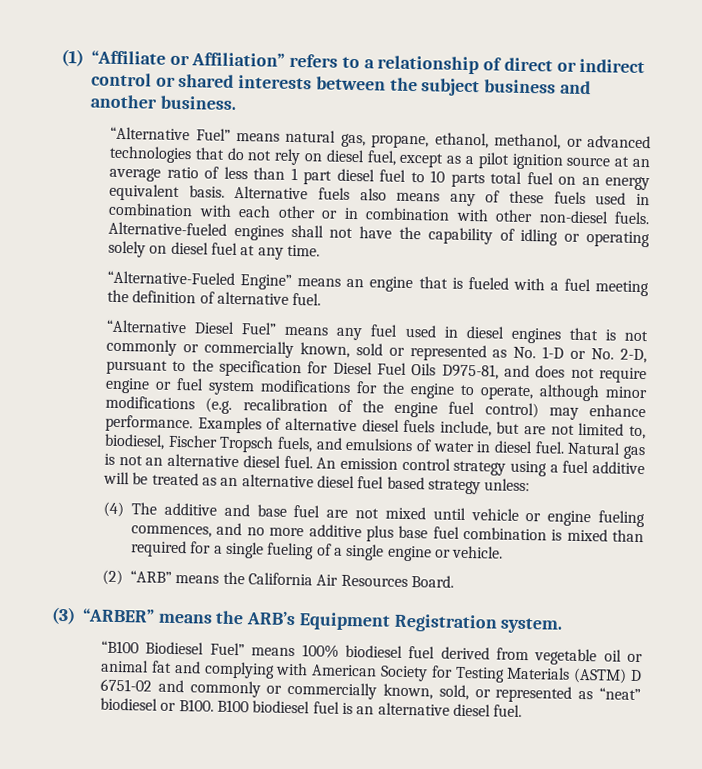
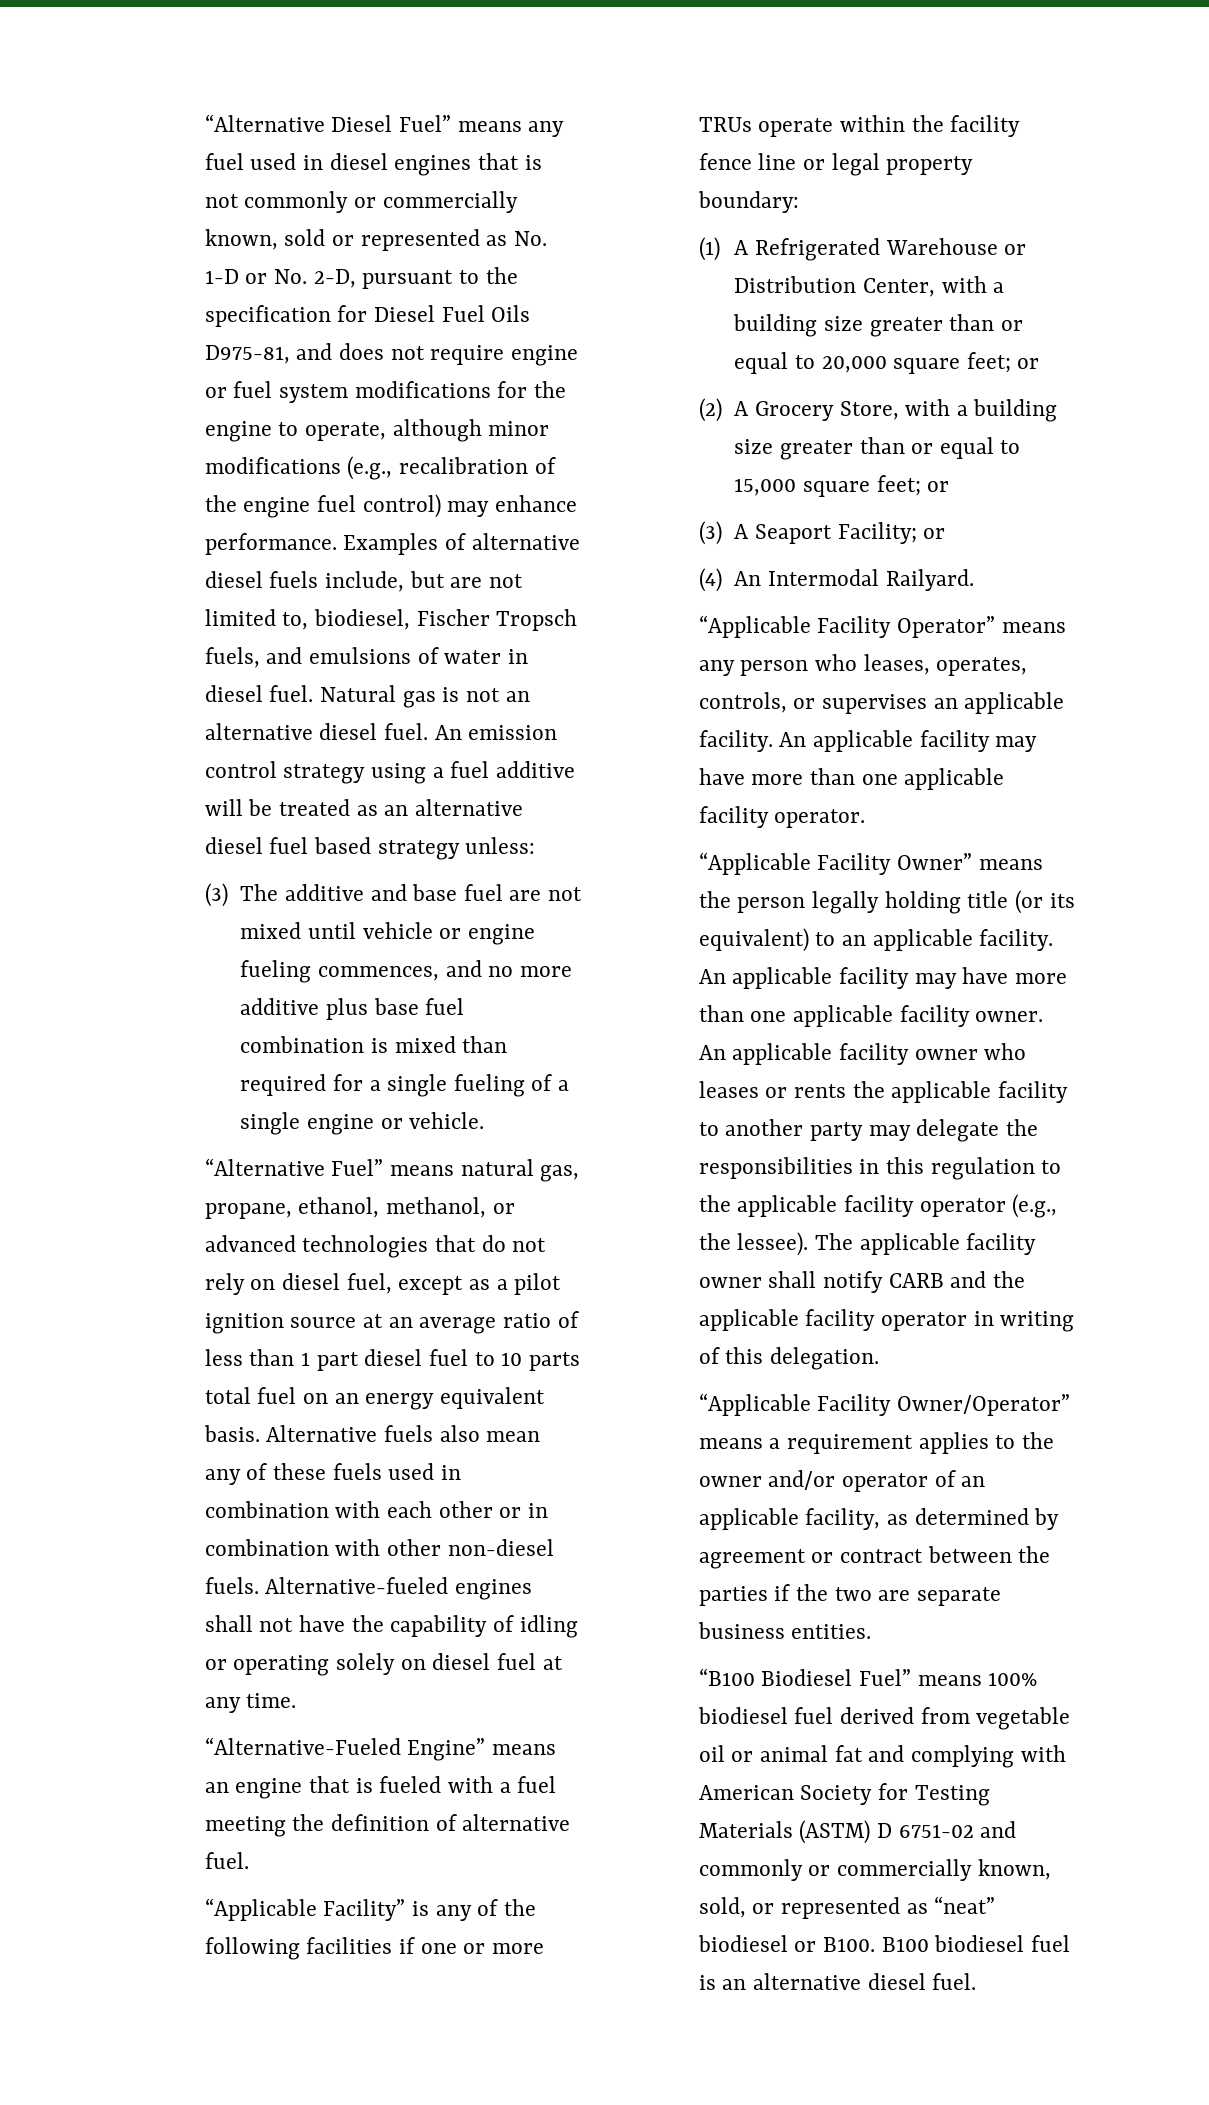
- (1) “Affiliate or Affiliation” refers to a relationship of direct or indirect control or shared interests between the subject business and another business.
- “Alternative Fuel” means natural gas, propane, ethanol, methanol, or advanced technologies that do not rely on diesel fuel, except as a pilot ignition source at an average ratio of less than 1 part diesel fuel to 10 parts total fuel on an energy equivalent basis. Alternative fuels also means any of these fuels used in combination with each other or in combination with other non-diesel fuels. Alternative-fueled engines shall not have the capability of idling or operating solely on diesel fuel at any time.
- “Alternative-Fueled Engine” means an engine that is fueled with a fuel meeting the definition of alternative fuel.
- “Alternative Diesel Fuel” means any fuel used in diesel engines that is not commonly or commercially known, sold or represented as No. 1-D or No. 2-D, pursuant to the specification for Diesel Fuel Oils D975-81, and does not require engine or fuel system modifications for the engine to operate, although minor modifications (e.g. recalibration of the engine fuel control) may enhance performance.
+ “Alternative Diesel Fuel” means any fuel used in diesel engines that is not commonly or commercially known, sold or represented as No. 1-D or No. 2-D, pursuant to the specification for Diesel Fuel Oils D975-81, and does not require engine or fuel system modifications for the engine to operate, although minor modifications (e.g., recalibration of the engine fuel control) may enhance performance.
- (4) The additive and base fuel are not mixed until vehicle or engine fueling commences, and no more additive plus base fuel combination is mixed than required for a single fueling of a single engine or vehicle.
+ (3) The additive and base fuel are not mixed until vehicle or engine fueling commences, and no more additive plus base fuel combination is mixed than required for a single fueling of a single engine or vehicle.
- (2) “ARB” means the California Air Resources Board.
- (3) “ARBER” means the ARB’s Equipment Registration system.
+ “Alternative Fuel” means natural gas, propane, ethanol, methanol, or advanced technologies that do not rely on diesel fuel, except as a pilot ignition source at an average ratio of less than 1 part diesel fuel to 10 parts total fuel on an energy equivalent basis. Alternative fuels also mean any of these fuels used in combination with each other or in combination with other non-diesel fuels. Alternative-fueled engines shall not have the capability of idling or operating solely on diesel fuel at any time.
+ “Alternative-Fueled Engine” means an engine that is fueled with a fuel meeting the definition of alternative fuel.
+ “Applicable Facility” is any of the following facilities if one or more TRUs operate within the facility fence line or legal property boundary:
+ (1) A Refrigerated Warehouse or Distribution Center, with a building size greater than or equal to 20,000 square feet; or
+ (2) A Grocery Store, with a building size greater than or equal to 15,000 square feet; or
+ (3) A Seaport Facility; or
+ (4) An Intermodal Railyard.
+ “Applicable Facility Operator” means any person who leases, operates, controls, or supervises an applicable facility. An applicable facility may have more than one applicable facility operator.
+ “Applicable Facility Owner” means the person legally holding title (or its equivalent) to an applicable facility. An applicable facility may have more than one applicable facility owner. An applicable facility owner who leases or rents the applicable facility to another party may delegate the responsibilities in this regulation to the applicable facility operator (e.g., the lessee). The applicable facility owner shall notify CARB and the applicable facility operator in writing of this delegation.
+ “Applicable Facility Owner/Operator” means a requirement applies to the owner and/or operator of an applicable facility, as determined by agreement or contract between the parties if the two are separate business entities.

